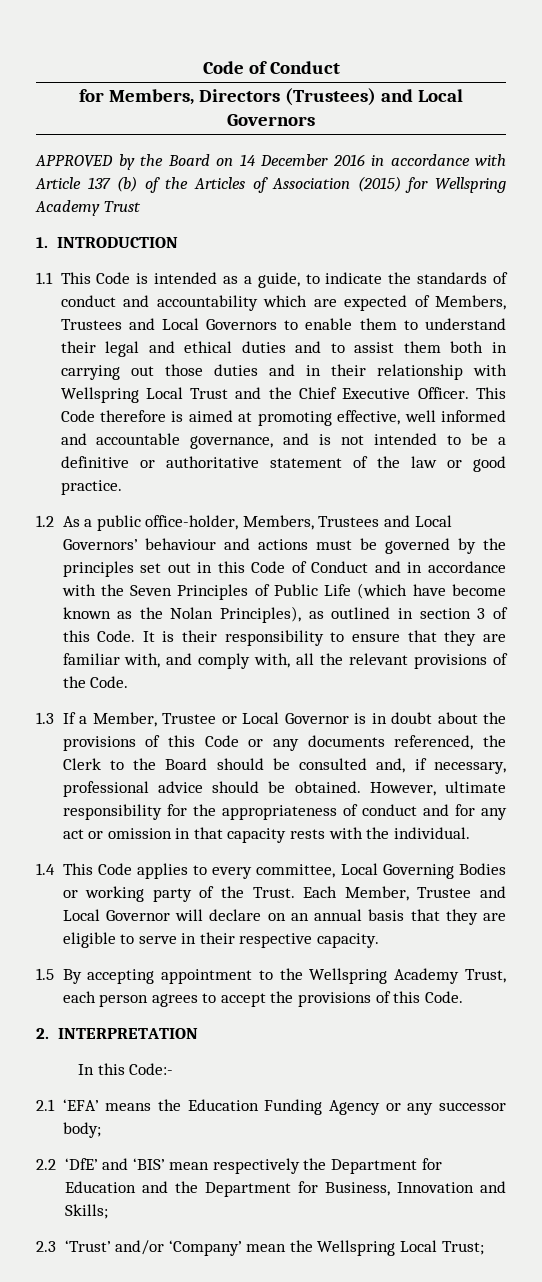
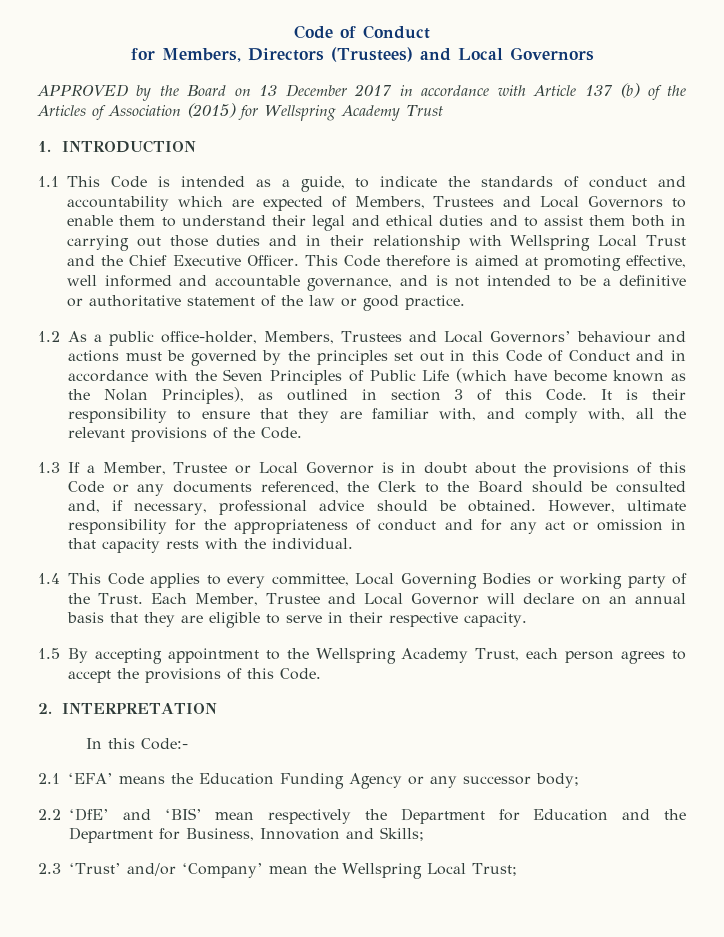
- APPROVED by the Board on 14 December 2016 in accordance with Article 137 (b) of the Articles of Association (2015) for Wellspring Academy Trust
+ APPROVED by the Board on 13 December 2017 in accordance with Article 137 (b) of the Articles of Association (2015) for Wellspring Academy Trust

